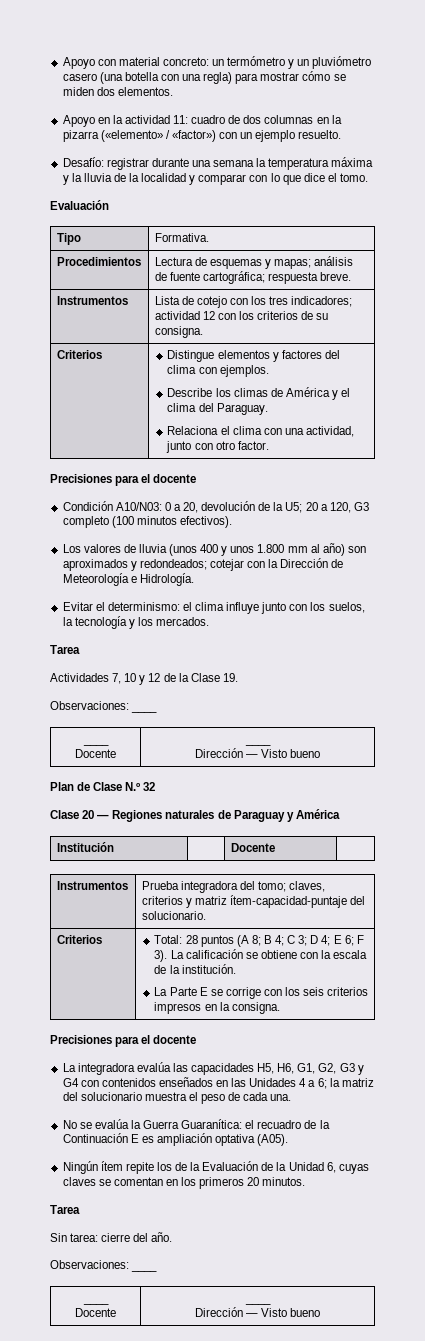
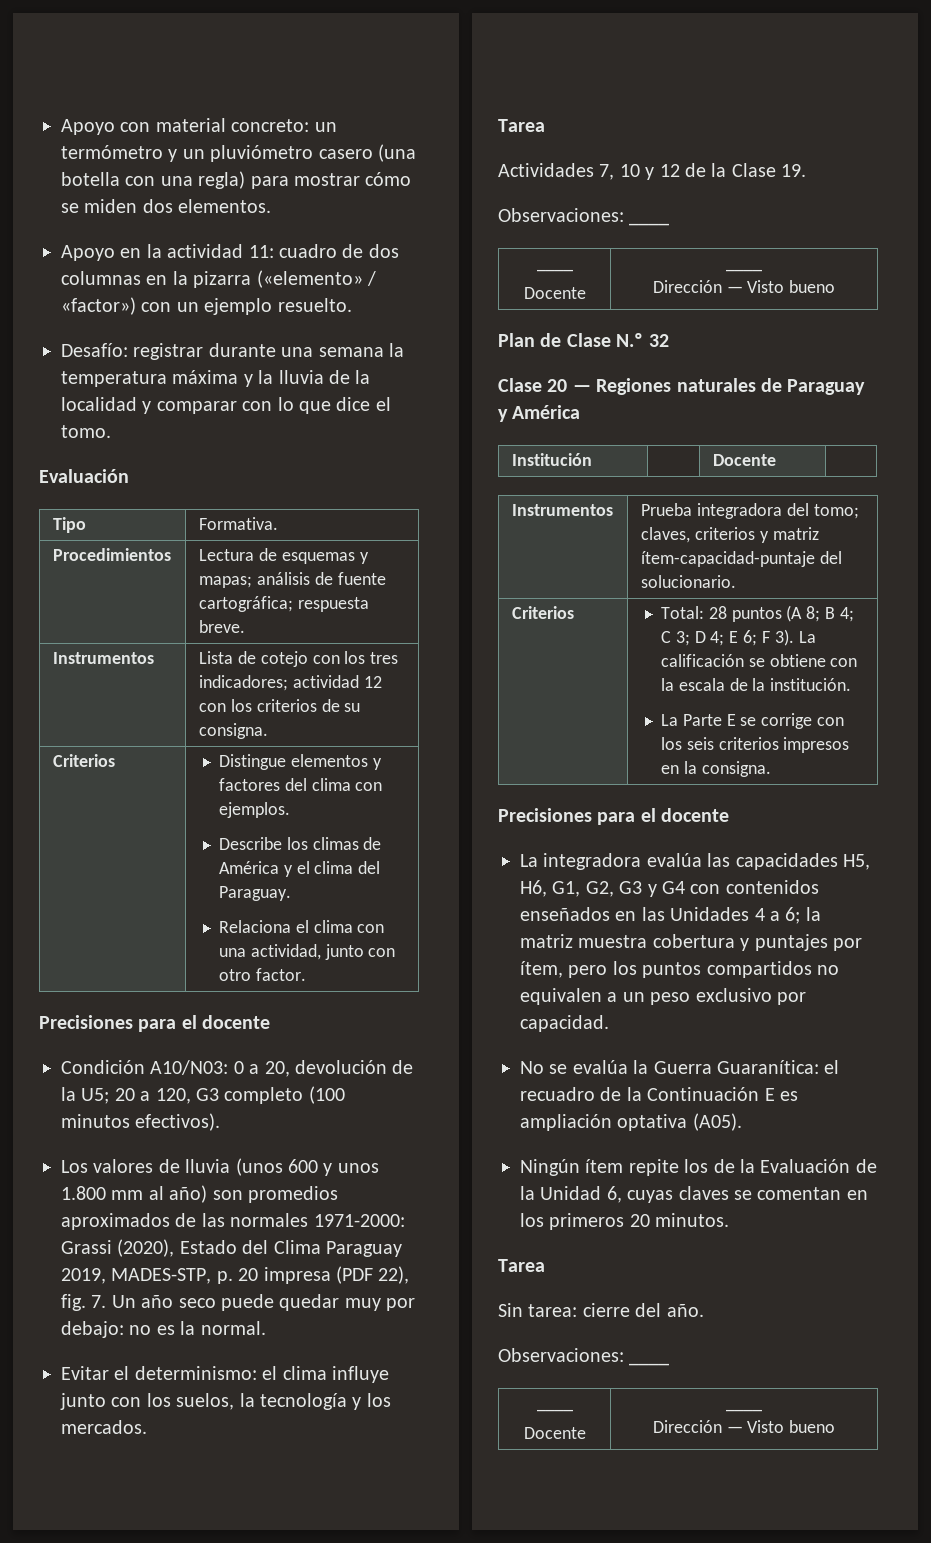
- Los valores de lluvia (unos 400 y unos 1.800 mm al año) son aproximados y redondeados; cotejar con la Dirección de Meteorología e Hidrología.
+ Los valores de lluvia (unos 600 y unos 1.800 mm al año) son promedios aproximados de las normales 1971-2000: Grassi (2020), Estado del Clima Paraguay 2019, MADES-STP, p. 20 impresa (PDF 22), fig. 7. Un año seco puede quedar muy por debajo: no es la normal.
- La integradora evalúa las capacidades H5, H6, G1, G2, G3 y G4 con contenidos enseñados en las Unidades 4 a 6; la matriz del solucionario muestra el peso de cada una.
+ La integradora evalúa las capacidades H5, H6, G1, G2, G3 y G4 con contenidos enseñados en las Unidades 4 a 6; la matriz muestra cobertura y puntajes por ítem, pero los puntos compartidos no equivalen a un peso exclusivo por capacidad.

